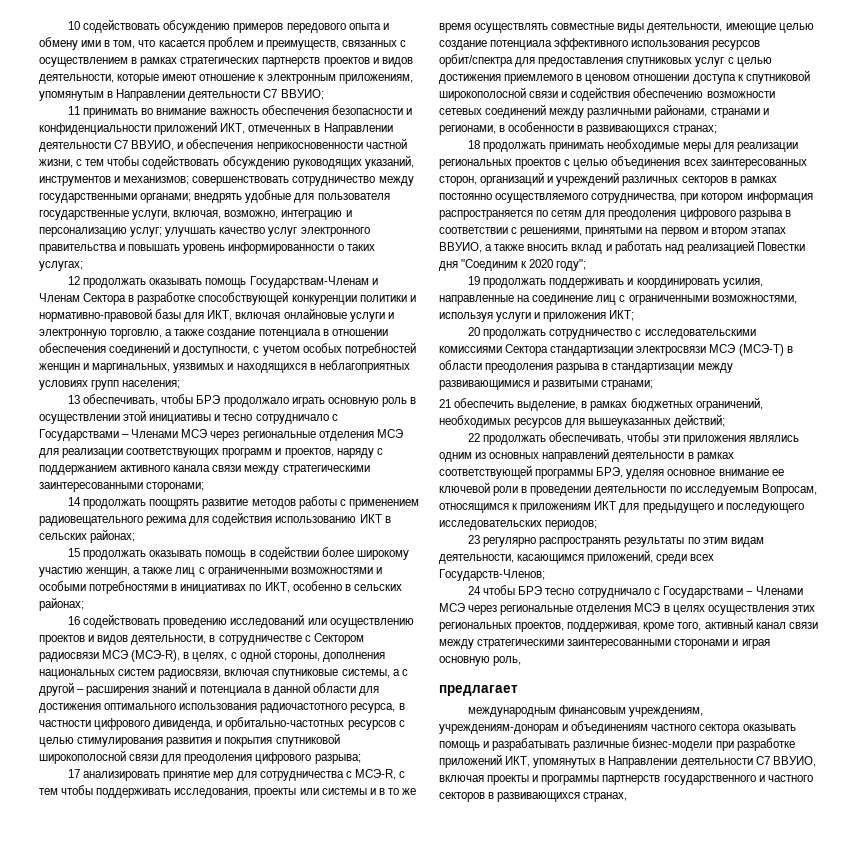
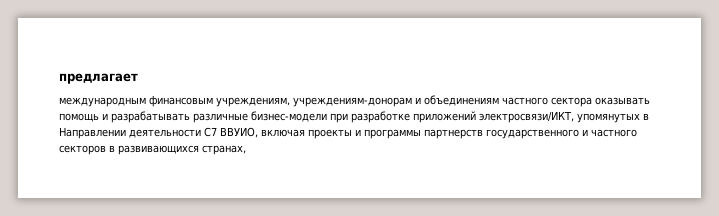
- 10 содействовать обсуждению примеров передового опыта и обмену ими в том, что касается проблем и преимуществ, связанных с осуществлением в рамках стратегических партнерств проектов и видов деятельности, которые имеют отношение к электронным приложениям, упомянутым в Направлении деятельности С7 ВВУИО;
- 11 принимать во внимание важность обеспечения безопасности и конфиденциальности приложений ИКТ, отмеченных в Направлении деятельности С7 ВВУИО, и обеспечения неприкосновенности частной жизни, с тем чтобы содействовать обсуждению руководящих указаний, инструментов и механизмов; совершенствовать сотрудничество между государственными органами; внедрять удобные для пользователя государственные услуги, включая, возможно, интеграцию и персонализацию услуг; улучшать качество услуг электронного правительства и повышать уровень информированности о таких услугах;
- 12 продолжать оказывать помощь Государствам-Членам и Членам Сектора в разработке способствующей конкуренции политики и нормативно-правовой базы для ИКТ, включая онлайновые услуги и электронную торговлю, а также создание потенциала в отношении обеспечения соединений и доступности, с учетом особых потребностей женщин и маргинальных, уязвимых и находящихся в неблагоприятных условиях групп населения;
- 13 обеспечивать, чтобы БРЭ продолжало играть основную роль в осуществлении этой инициативы и тесно сотрудничало с Государствами – Членами МСЭ через региональные отделения МСЭ для реализации соответствующих программ и проектов, наряду с поддержанием активного канала связи между стратегическими заинтересованными сторонами;
- 14 продолжать поощрять развитие методов работы с применением радиовещательного режима для содействия использованию ИКТ в сельских районах;
- 15 продолжать оказывать помощь в содействии более широкому участию женщин, а также лиц с ограниченными возможностями и особыми потребностями в инициативах по ИКТ, особенно в сельских районах;
- 16 содействовать проведению исследований или осуществлению проектов и видов деятельности, в сотрудничестве с Сектором радиосвязи МСЭ (МСЭ-R), в целях, с одной стороны, дополнения национальных систем радиосвязи, включая спутниковые системы, а с другой – расширения знаний и потенциала в данной области для достижения оптимального использования радиочастотного ресурса, в частности цифрового дивиденда, и орбитально-частотных ресурсов с целью стимулирования развития и покрытия спутниковой широкополосной связи для преодоления цифрового разрыва;
- 17 анализировать принятие мер для сотрудничества с МСЭ-R, с тем чтобы поддерживать исследования, проекты или системы и в то же время осуществлять совместные виды деятельности, имеющие целью создание потенциала эффективного использования ресурсов орбит/спектра для предоставления спутниковых услуг с целью достижения приемлемого в ценовом отношении доступа к спутниковой широкополосной связи и содействия обеспечению возможности сетевых соединений между различными районами, странами и регионами, в особенности в развивающихся странах;
- 18 продолжать принимать необходимые меры для реализации региональных проектов с целью объединения всех заинтересованных сторон, организаций и учреждений различных секторов в рамках постоянно осуществляемого сотрудничества, при котором информация распространяется по сетям для преодоления цифрового разрыва в соответствии с решениями, принятыми на первом и втором этапах ВВУИО, а также вносить вклад и работать над реализацией Повестки дня "Соединим к 2020 году";
- 19 продолжать поддерживать и координировать усилия, направленные на соединение лиц с ограниченными возможностями, используя услуги и приложения ИКТ;
- 20 продолжать сотрудничество с исследовательскими комиссиями Сектора стандартизации электросвязи МСЭ (МСЭ-T) в области преодоления разрыва в стандартизации между развивающимися и развитыми странами;
- 21 обеспечить выделение, в рамках бюджетных ограничений, необходимых ресурсов для вышеуказанных действий;
- 22 продолжать обеспечивать, чтобы эти приложения являлись одним из основных направлений деятельности в рамках соответствующей программы БРЭ, уделяя основное внимание ее ключевой роли в проведении деятельности по исследуемым Вопросам, относящимся к приложениям ИКТ для предыдущего и последующего исследовательских периодов;
- 23 регулярно распространять результаты по этим видам деятельности, касающимся приложений, среди всех Государств-Членов;
- 24 чтобы БРЭ тесно сотрудничало с Государствами − Членами МСЭ через региональные отделения МСЭ в целях осуществления этих региональных проектов, поддерживая, кроме того, активный канал связи между стратегическими заинтересованными сторонами и играя основную роль,
- международным финансовым учреждениям, учреждениям-донорам и объединениям частного сектора оказывать помощь и разрабатывать различные бизнес-модели при разработке приложений ИКТ, упомянутых в Направлении деятельности С7 ВВУИО, включая проекты и программы партнерств государственного и частного секторов в развивающихся странах,
+ международным финансовым учреждениям, учреждениям-донорам и объединениям частного сектора оказывать помощь и разрабатывать различные бизнес-модели при разработке приложений электросвязи/ИКТ, упомянутых в Направлении деятельности С7 ВВУИО, включая проекты и программы партнерств государственного и частного секторов в развивающихся странах,

